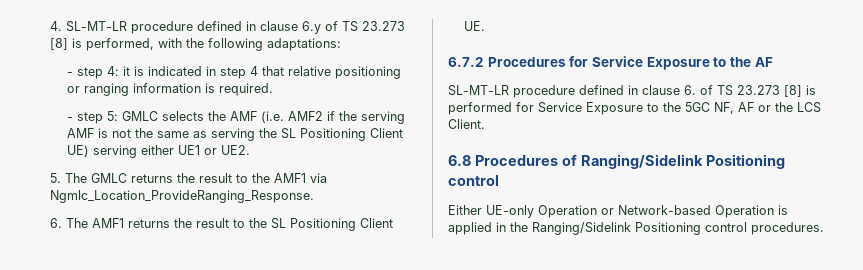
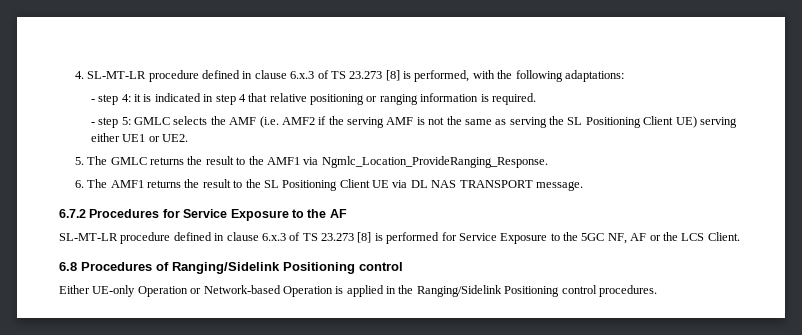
- 4. SL-MT-LR procedure defined in clause 6.y of TS 23.273 [8] is performed, with the following adaptations:
+ 4. SL-MT-LR procedure defined in clause 6.x.3 of TS 23.273 [8] is performed, with the following adaptations:
- 6. The AMF1 returns the result to the SL Positioning Client UE.
+ 6. The AMF1 returns the result to the SL Positioning Client UE via DL NAS TRANSPORT message.
- SL-MT-LR procedure defined in clause 6. of TS 23.273 [8] is performed for Service Exposure to the 5GC NF, AF or the LCS Client.
+ SL-MT-LR procedure defined in clause 6.x.3 of TS 23.273 [8] is performed for Service Exposure to the 5GC NF, AF or the LCS Client.

